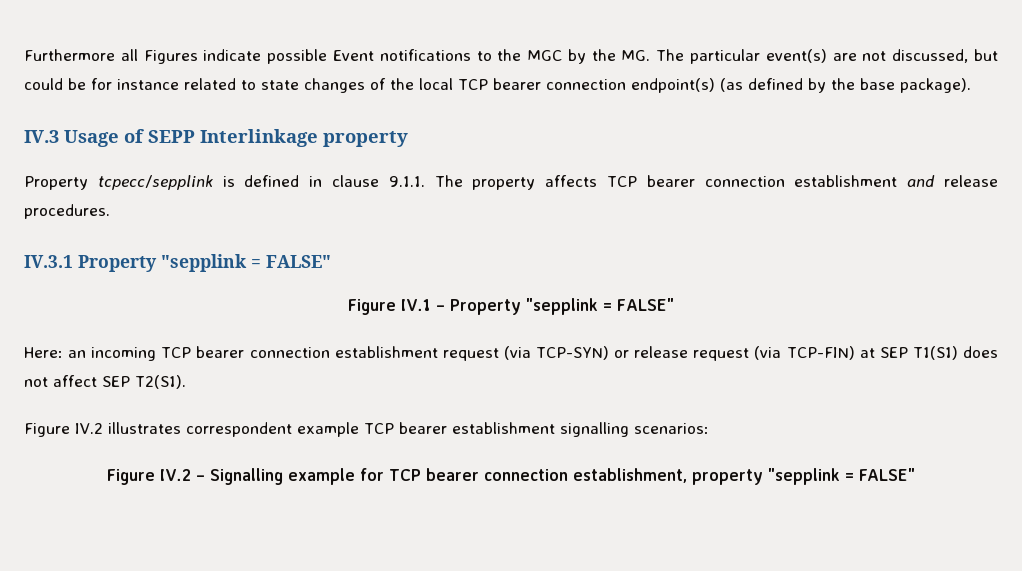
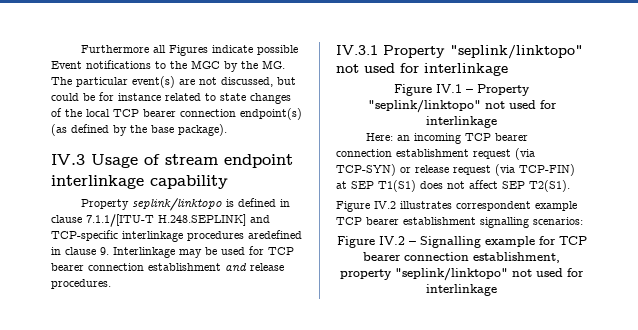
- IV.3 Usage of SEPP Interlinkage property
- Property tcpecc/sepplink is defined in clause 9.1.1. The property affects TCP bearer connection establishment and release procedures.
+ IV.3 Usage of stream endpoint interlinkage capability
+ Property seplink/linktopo is defined in clause 7.1.1/[ITU-T H.248.SEPLINK] and TCP-specific interlinkage procedures aredefined in clause 9. Interlinkage may be used for TCP bearer connection establishment and release procedures.
- IV.3.1 Property "sepplink = FALSE"
+ IV.3.1 Property "seplink/linktopo" not used for interlinkage
- Figure IV.1 – Property "sepplink = FALSE"
+ Figure IV.1 – Property "seplink/linktopo" not used for interlinkage
- Figure IV.2 – Signalling example for TCP bearer connection establishment, property "sepplink = FALSE"
+ Figure IV.2 – Signalling example for TCP bearer connection establishment, property "seplink/linktopo" not used for interlinkage

